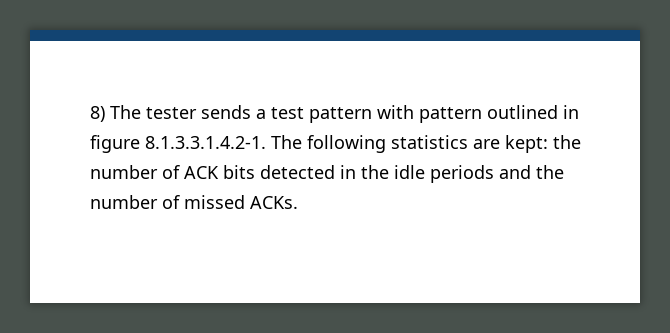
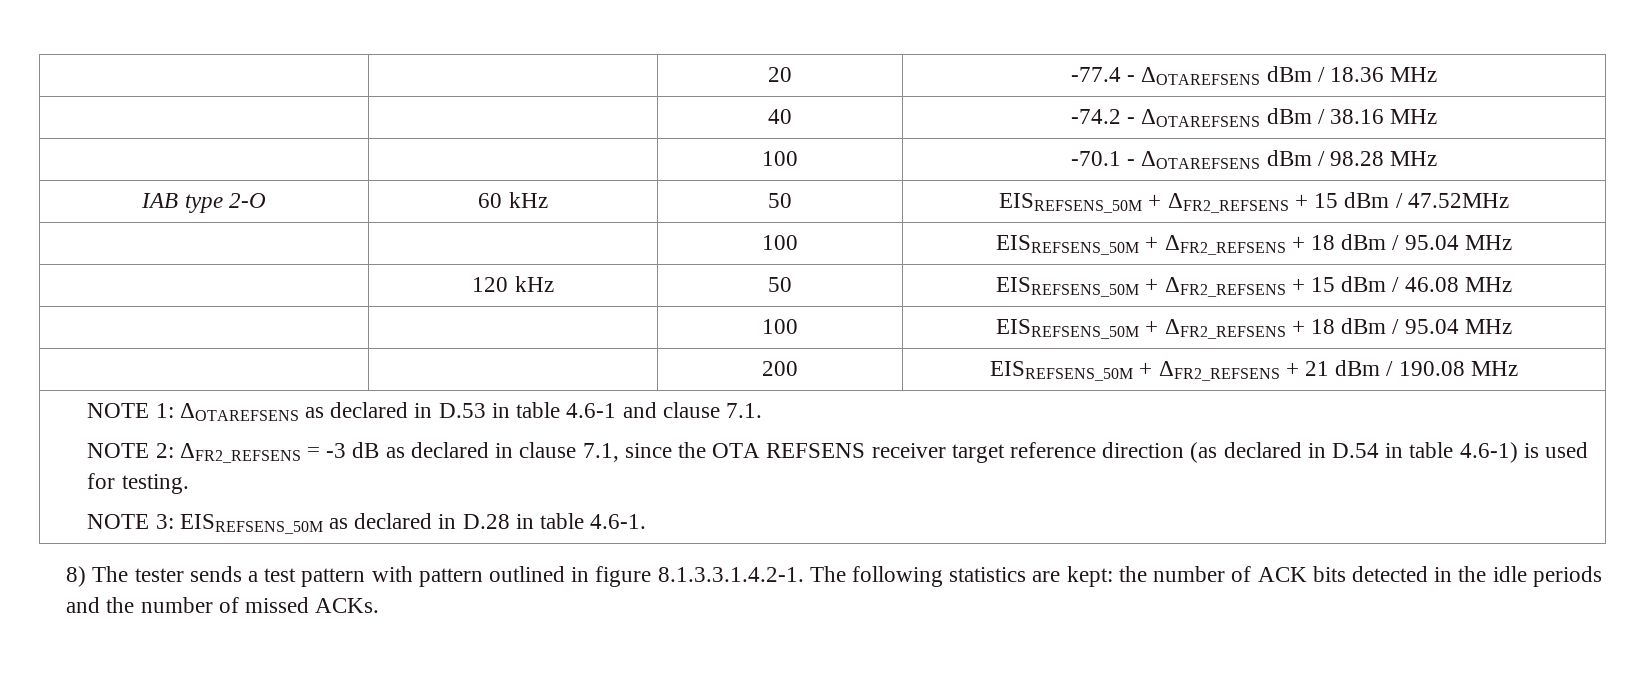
+ | | 20 | -77.4 - ΔOTAREFSENS dBm / 18.36 MHz
+ | | 40 | -74.2 - ΔOTAREFSENS dBm / 38.16 MHz
+ | | 100 | -70.1 - ΔOTAREFSENS dBm / 98.28 MHz
+ IAB type 2-O | 60 kHz | 50 | EISREFSENS_50M + ΔFR2_REFSENS + 15 dBm / 47.52MHz
+ | | 100 | EISREFSENS_50M + ΔFR2_REFSENS + 18 dBm / 95.04 MHz
+ | 120 kHz | 50 | EISREFSENS_50M + ΔFR2_REFSENS + 15 dBm / 46.08 MHz
+ | | 100 | EISREFSENS_50M + ΔFR2_REFSENS + 18 dBm / 95.04 MHz
+ | | 200 | EISREFSENS_50M + ΔFR2_REFSENS + 21 dBm / 190.08 MHz
+ NOTE 1: ΔOTAREFSENS as declared in D.53 in table 4.6-1 and clause 7.1.
+ NOTE 2: ΔFR2_REFSENS = -3 dB as declared in clause 7.1, since the OTA REFSENS receiver target reference direction (as declared in D.54 in table 4.6-1) is used for testing.
+ NOTE 3: EISREFSENS_50M as declared in D.28 in table 4.6-1.

